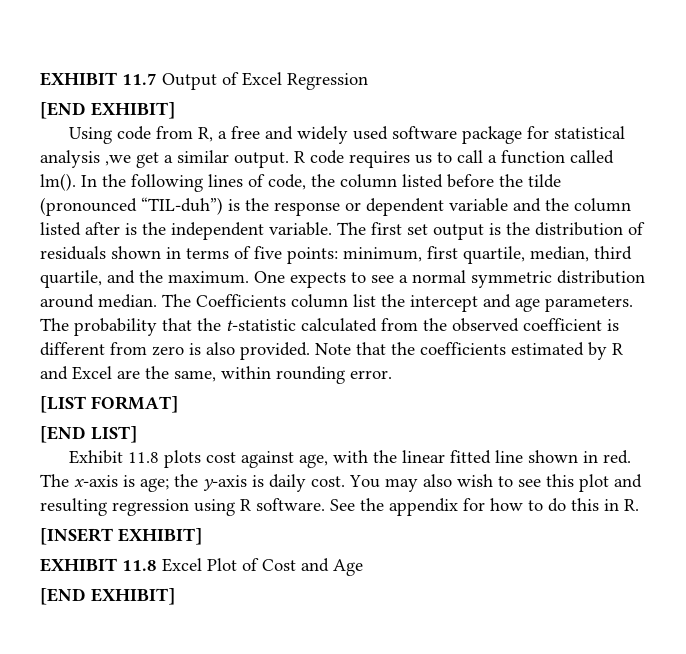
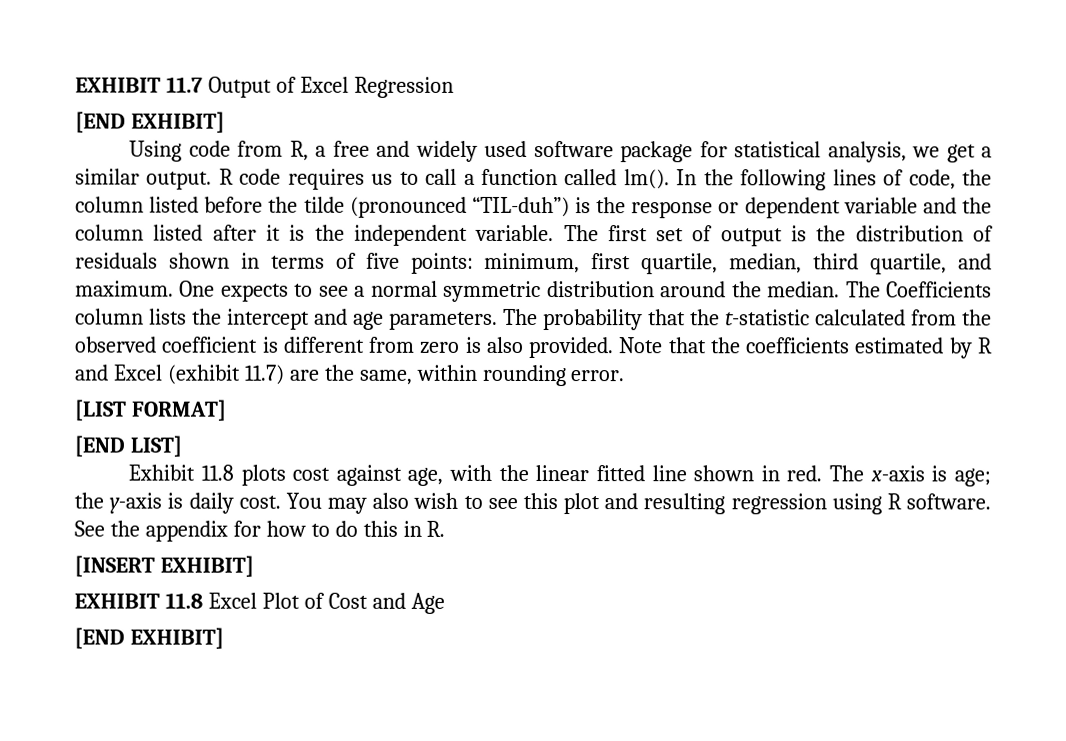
- Using code from R, a free and widely used software package for statistical analysis ,we get a similar output.
+ Using code from R, a free and widely used software package for statistical analysis, we get a similar output.
- In the following lines of code, the column listed before the tilde (pronounced “TIL-duh”) is the response or dependent variable and the column listed after is the independent variable.
+ In the following lines of code, the column listed before the tilde (pronounced “TIL-duh”) is the response or dependent variable and the column listed after it is the independent variable.
- The first set output is the distribution of residuals shown in terms of five points: minimum, first quartile, median, third quartile, and the maximum.
+ The first set of output is the distribution of residuals shown in terms of five points: minimum, first quartile, median, third quartile, and maximum.
- One expects to see a normal symmetric distribution around median.
+ One expects to see a normal symmetric distribution around the median.
- The Coefficients column list the intercept and age parameters.
+ The Coefficients column lists the intercept and age parameters.
- Note that the coefficients estimated by R and Excel are the same, within rounding error.
+ Note that the coefficients estimated by R and Excel (exhibit 11.7) are the same, within rounding error.

